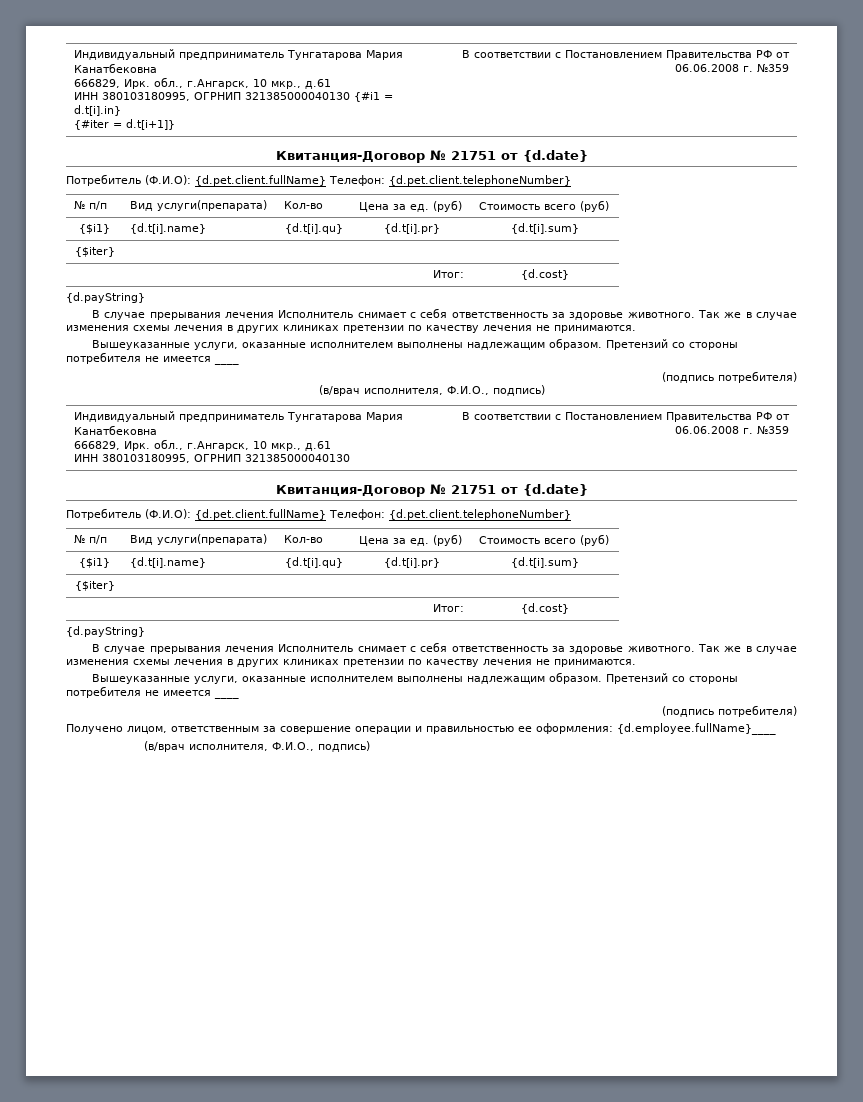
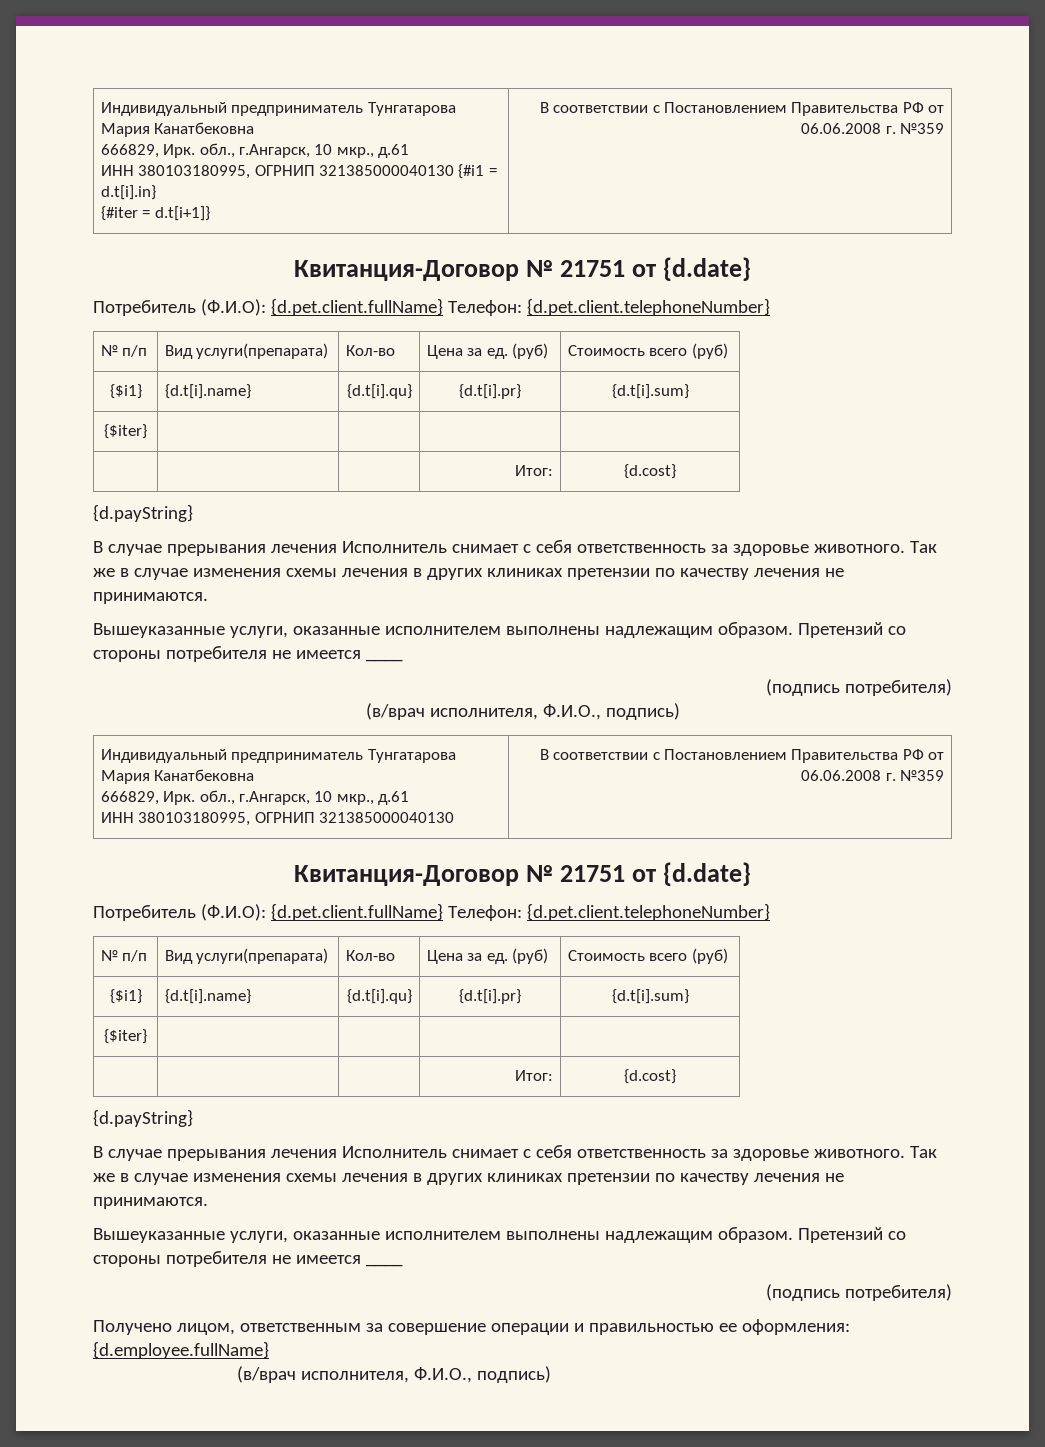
- Получено лицом, ответственным за совершение операции и правильностью ее оформления: {d.employee.fullName}____
+ Получено лицом, ответственным за совершение операции и правильностью ее оформления: {d.employee.fullName}

